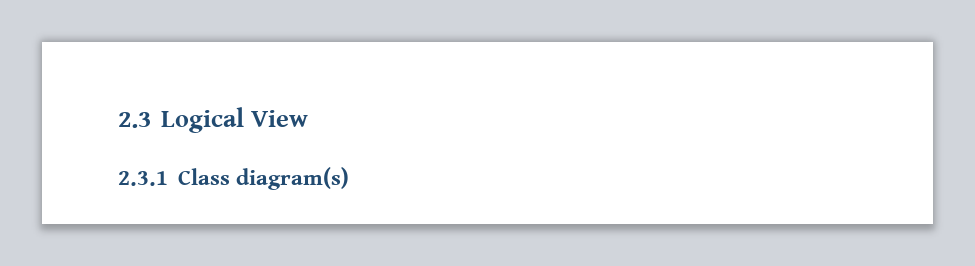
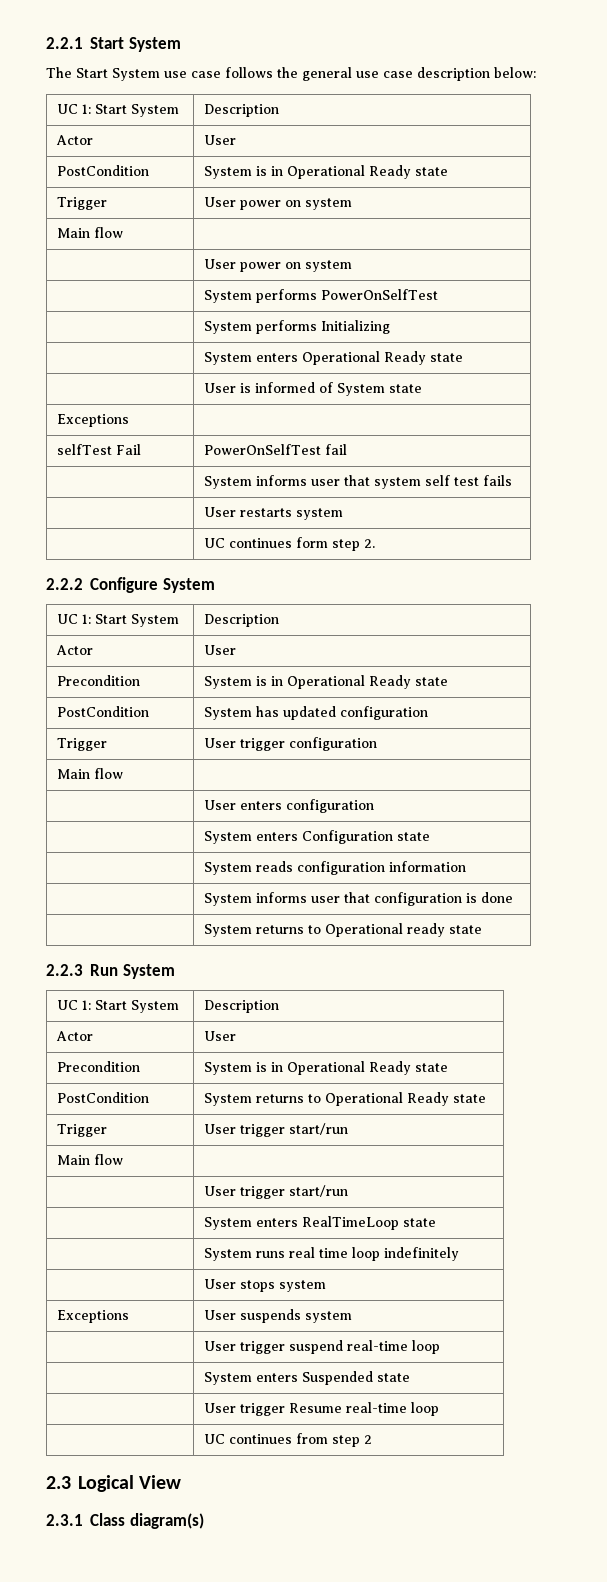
+ 2.2.1 Start System
+ The Start System use case follows the general use case description below:
+ UC 1: Start System | Description
+ Actor | User
+ PostCondition | System is in Operational Ready state
+ Trigger | User power on system
+ Main flow |
+ | User power on system
+ | System performs PowerOnSelfTest
+ | System performs Initializing
+ | System enters Operational Ready state
+ | User is informed of System state
+ Exceptions |
+ selfTest Fail | PowerOnSelfTest fail
+ | System informs user that system self test fails
+ | User restarts system
+ | UC continues form step 2.
+ 2.2.2 Configure System
+ UC 1: Start System | Description
+ Actor | User
+ Precondition | System is in Operational Ready state
+ PostCondition | System has updated configuration
+ Trigger | User trigger configuration
+ Main flow |
+ | User enters configuration
+ | System enters Configuration state
+ | System reads configuration information
+ | System informs user that configuration is done
+ | System returns to Operational ready state
+ 2.2.3 Run System
+ UC 1: Start System | Description
+ Actor | User
+ Precondition | System is in Operational Ready state
+ PostCondition | System returns to Operational Ready state
+ Trigger | User trigger start/run
+ Main flow |
+ | User trigger start/run
+ | System enters RealTimeLoop state
+ | System runs real time loop indefinitely
+ | User stops system
+ Exceptions | User suspends system
+ | User trigger suspend real-time loop
+ | System enters Suspended state
+ | User trigger Resume real-time loop
+ | UC continues from step 2

